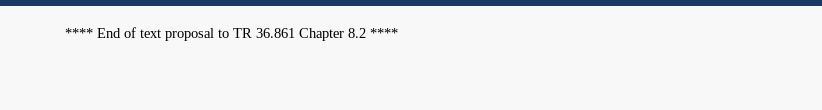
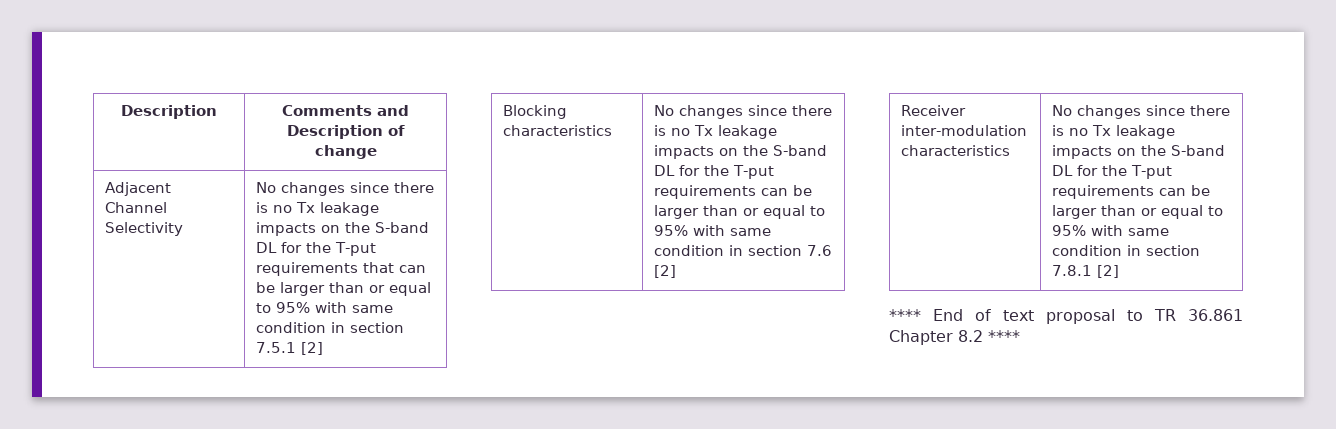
+ Description | Comments and Description of change
+ Adjacent Channel Selectivity | No changes since there is no Tx leakage impacts on the S-band DL for the T-put requirements that can be larger than or equal to 95% with same condition in section 7.5.1 [2]
+ Blocking characteristics | No changes since there is no Tx leakage impacts on the S-band DL for the T-put requirements can be larger than or equal to 95% with same condition in section 7.6 [2]
+ Receiver inter-modulation characteristics | No changes since there is no Tx leakage impacts on the S-band DL for the T-put requirements can be larger than or equal to 95% with same condition in section 7.8.1 [2]

